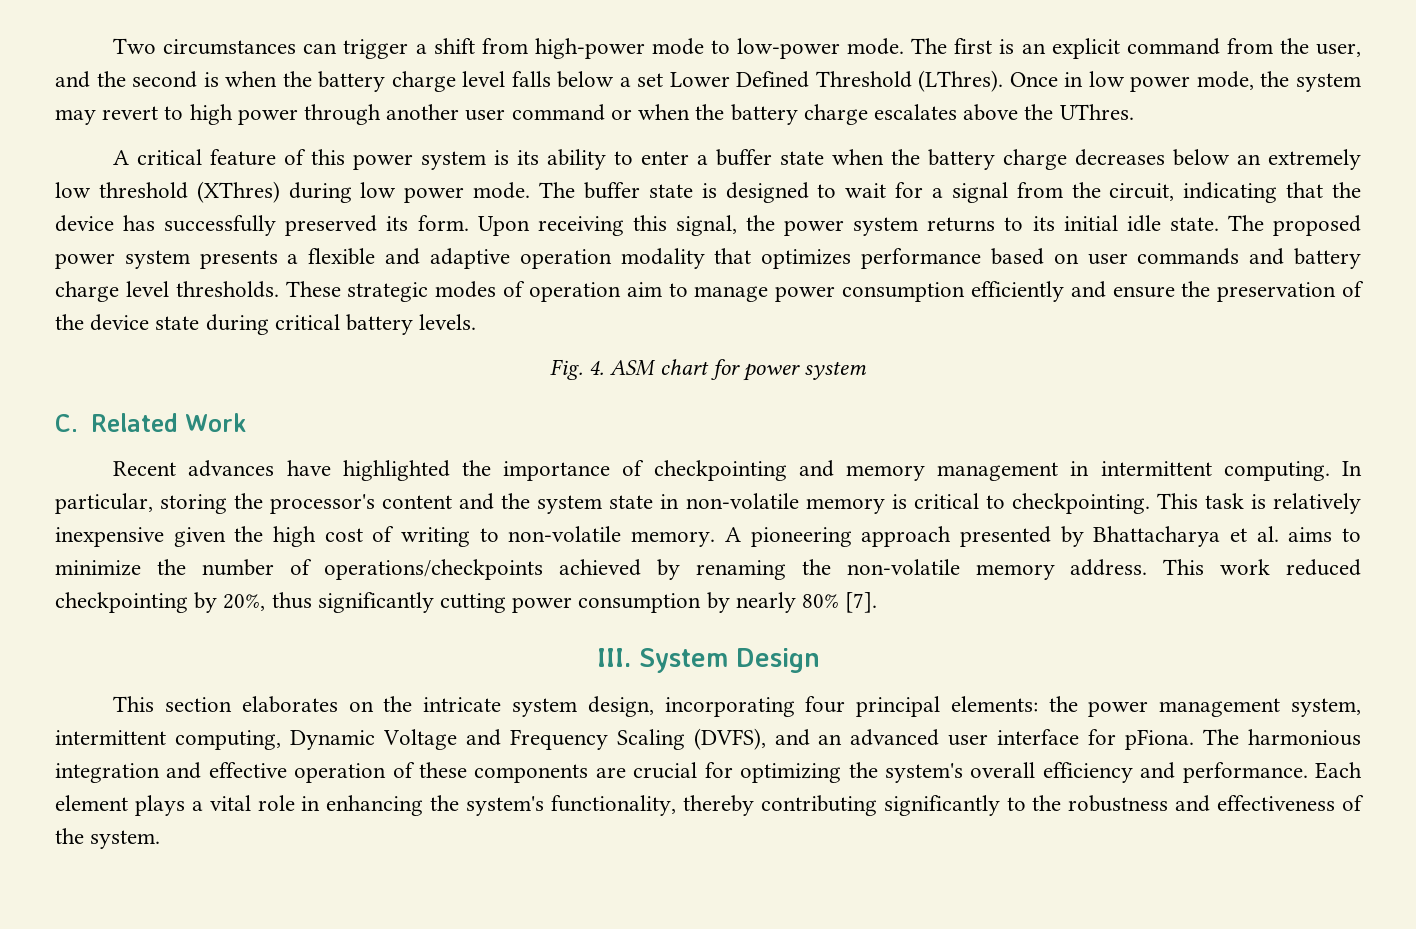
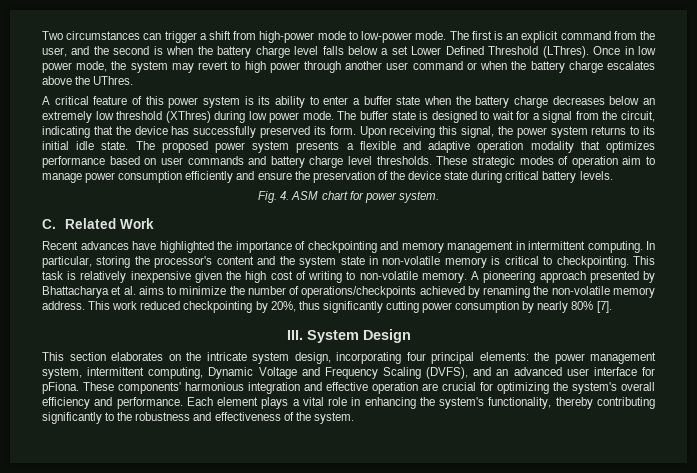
- Fig. 4. ASM chart for power system
+ Fig. 4. ASM chart for power system.
- The harmonious integration and effective operation of these components are crucial for optimizing the system's overall efficiency and performance.
+ These components' harmonious integration and effective operation are crucial for optimizing the system's overall efficiency and performance.

